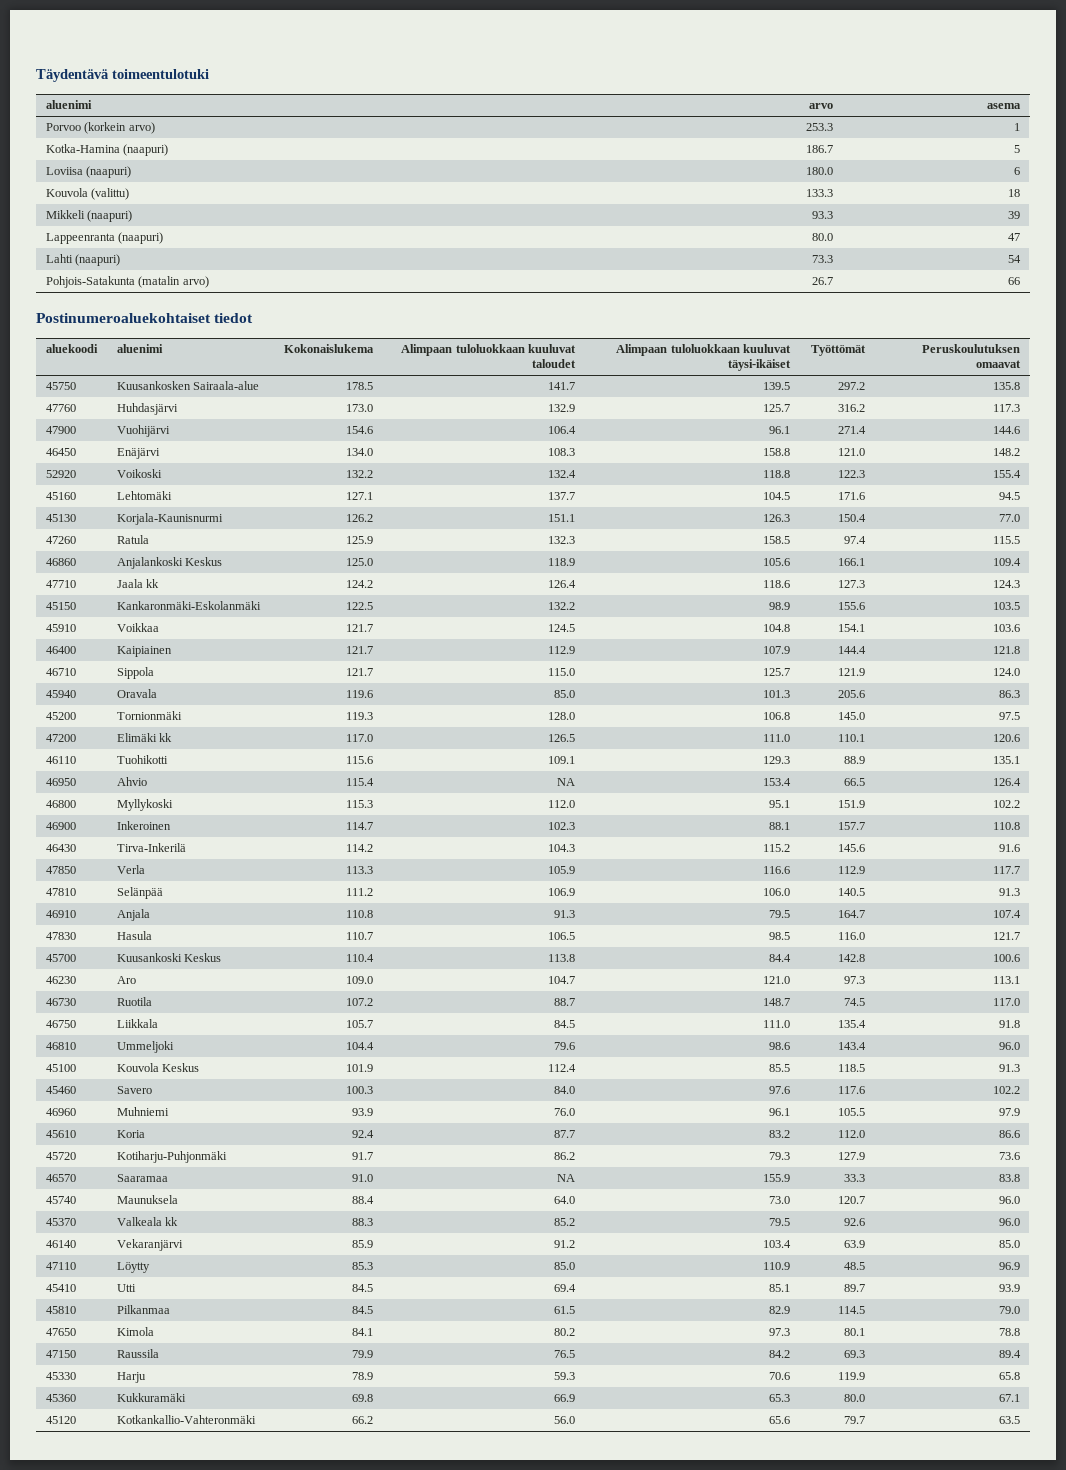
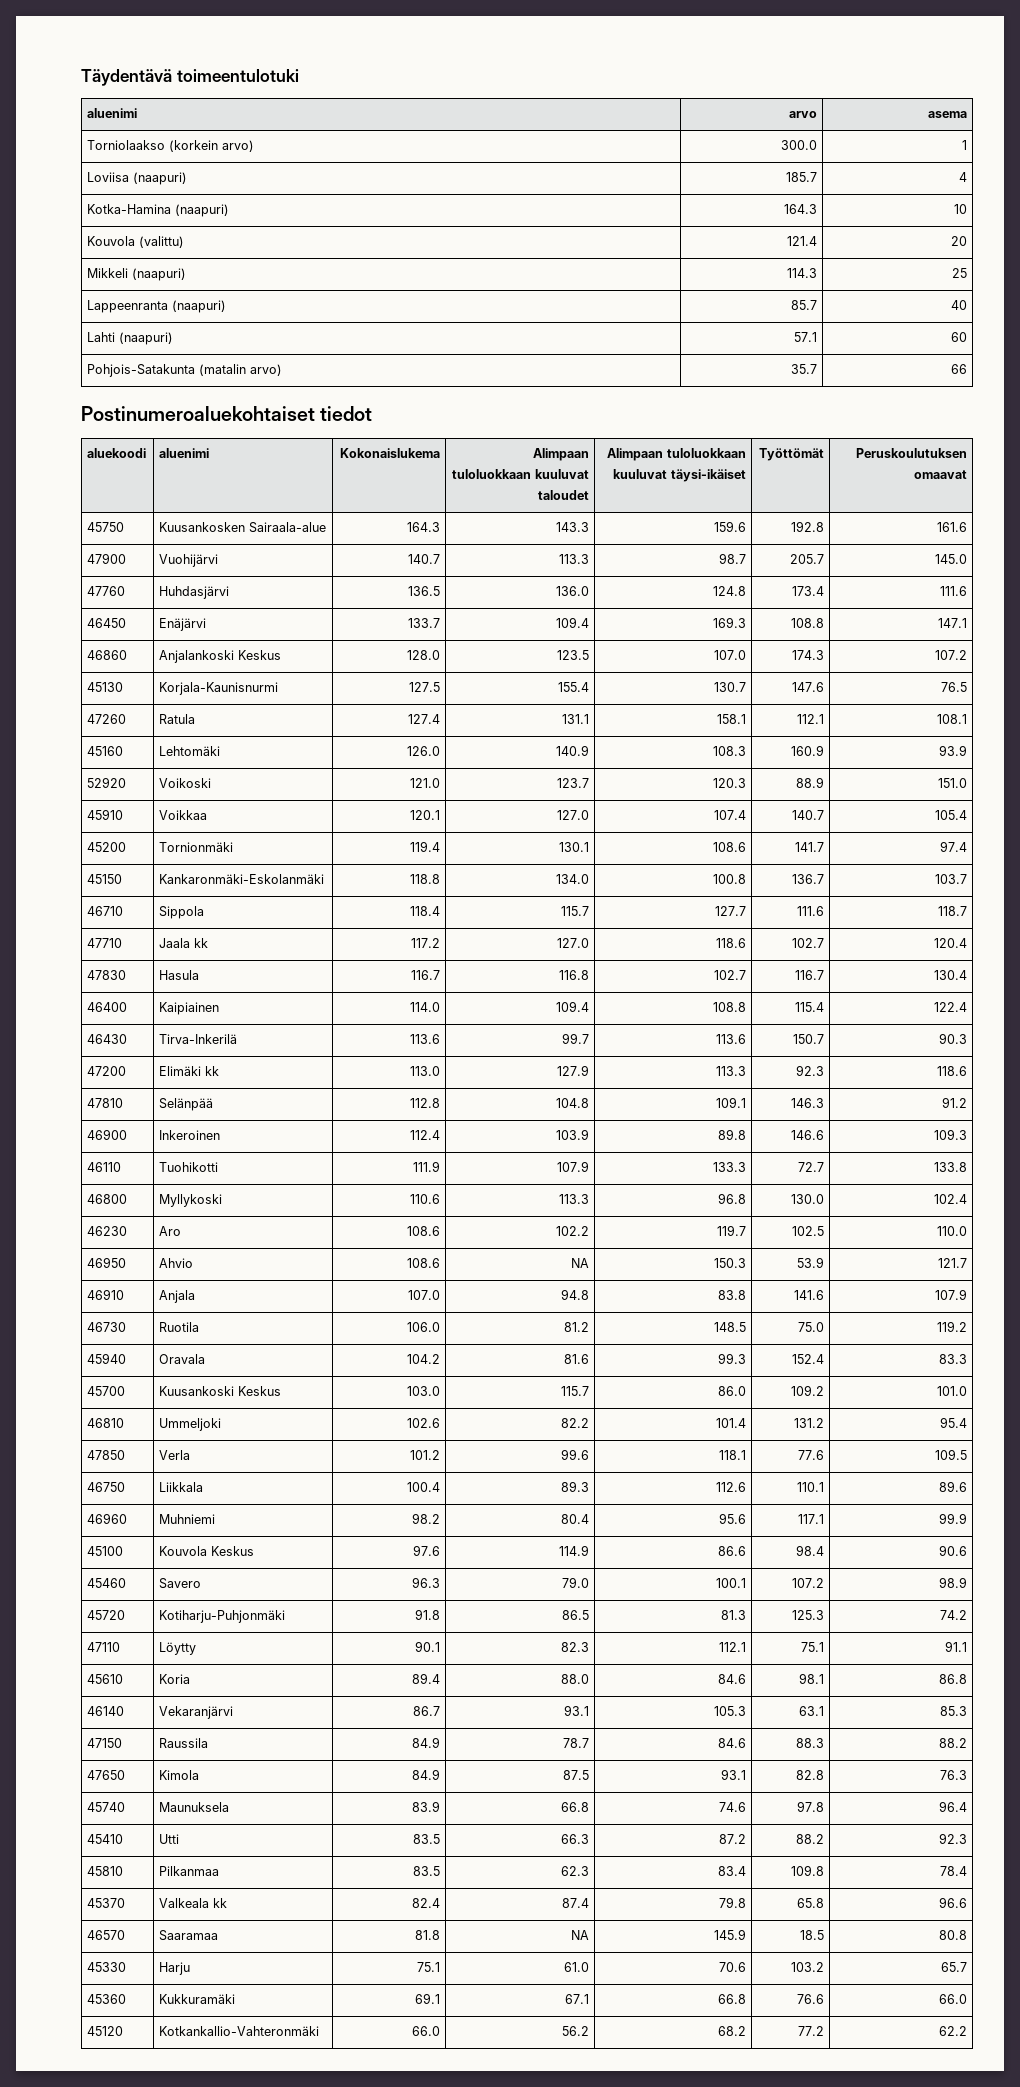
- Porvoo (korkein arvo) | 253.3 | 1
+ Torniolaakso (korkein arvo) | 300.0 | 1
- Kotka-Hamina (naapuri) | 186.7 | 5
- Loviisa (naapuri) | 180.0 | 6
+ Loviisa (naapuri) | 185.7 | 4
+ Kotka-Hamina (naapuri) | 164.3 | 10
- Kouvola (valittu) | 133.3 | 18
+ Kouvola (valittu) | 121.4 | 20
- Mikkeli (naapuri) | 93.3 | 39
+ Mikkeli (naapuri) | 114.3 | 25
- Lappeenranta (naapuri) | 80.0 | 47
+ Lappeenranta (naapuri) | 85.7 | 40
- Lahti (naapuri) | 73.3 | 54
+ Lahti (naapuri) | 57.1 | 60
- Pohjois-Satakunta (matalin arvo) | 26.7 | 66
+ Pohjois-Satakunta (matalin arvo) | 35.7 | 66
- 45750 | Kuusankosken Sairaala-alue | 178.5 | 141.7 | 139.5 | 297.2 | 135.8
- 47760 | Huhdasjärvi | 173.0 | 132.9 | 125.7 | 316.2 | 117.3
- 47900 | Vuohijärvi | 154.6 | 106.4 | 96.1 | 271.4 | 144.6
- 46450 | Enäjärvi | 134.0 | 108.3 | 158.8 | 121.0 | 148.2
- 52920 | Voikoski | 132.2 | 132.4 | 118.8 | 122.3 | 155.4
- 45160 | Lehtomäki | 127.1 | 137.7 | 104.5 | 171.6 | 94.5
- 45130 | Korjala-Kaunisnurmi | 126.2 | 151.1 | 126.3 | 150.4 | 77.0
- 47260 | Ratula | 125.9 | 132.3 | 158.5 | 97.4 | 115.5
- 46860 | Anjalankoski Keskus | 125.0 | 118.9 | 105.6 | 166.1 | 109.4
+ 45750 | Kuusankosken Sairaala-alue | 164.3 | 143.3 | 159.6 | 192.8 | 161.6
+ 47900 | Vuohijärvi | 140.7 | 113.3 | 98.7 | 205.7 | 145.0
+ 47760 | Huhdasjärvi | 136.5 | 136.0 | 124.8 | 173.4 | 111.6
+ 46450 | Enäjärvi | 133.7 | 109.4 | 169.3 | 108.8 | 147.1
+ 46860 | Anjalankoski Keskus | 128.0 | 123.5 | 107.0 | 174.3 | 107.2
+ 45130 | Korjala-Kaunisnurmi | 127.5 | 155.4 | 130.7 | 147.6 | 76.5
+ 47260 | Ratula | 127.4 | 131.1 | 158.1 | 112.1 | 108.1
+ 45160 | Lehtomäki | 126.0 | 140.9 | 108.3 | 160.9 | 93.9
+ 52920 | Voikoski | 121.0 | 123.7 | 120.3 | 88.9 | 151.0
+ 45910 | Voikkaa | 120.1 | 127.0 | 107.4 | 140.7 | 105.4
+ 45200 | Tornionmäki | 119.4 | 130.1 | 108.6 | 141.7 | 97.4
+ 45150 | Kankaronmäki-Eskolanmäki | 118.8 | 134.0 | 100.8 | 136.7 | 103.7
+ 46710 | Sippola | 118.4 | 115.7 | 127.7 | 111.6 | 118.7
- 47710 | Jaala kk | 124.2 | 126.4 | 118.6 | 127.3 | 124.3
- 45150 | Kankaronmäki-Eskolanmäki | 122.5 | 132.2 | 98.9 | 155.6 | 103.5
- 45910 | Voikkaa | 121.7 | 124.5 | 104.8 | 154.1 | 103.6
- 46400 | Kaipiainen | 121.7 | 112.9 | 107.9 | 144.4 | 121.8
- 46710 | Sippola | 121.7 | 115.0 | 125.7 | 121.9 | 124.0
- 45940 | Oravala | 119.6 | 85.0 | 101.3 | 205.6 | 86.3
- 45200 | Tornionmäki | 119.3 | 128.0 | 106.8 | 145.0 | 97.5
- 47200 | Elimäki kk | 117.0 | 126.5 | 111.0 | 110.1 | 120.6
- 46110 | Tuohikotti | 115.6 | 109.1 | 129.3 | 88.9 | 135.1
+ 47710 | Jaala kk | 117.2 | 127.0 | 118.6 | 102.7 | 120.4
+ 47830 | Hasula | 116.7 | 116.8 | 102.7 | 116.7 | 130.4
+ 46400 | Kaipiainen | 114.0 | 109.4 | 108.8 | 115.4 | 122.4
+ 46430 | Tirva-Inkerilä | 113.6 | 99.7 | 113.6 | 150.7 | 90.3
+ 47200 | Elimäki kk | 113.0 | 127.9 | 113.3 | 92.3 | 118.6
+ 47810 | Selänpää | 112.8 | 104.8 | 109.1 | 146.3 | 91.2
+ 46900 | Inkeroinen | 112.4 | 103.9 | 89.8 | 146.6 | 109.3
+ 46110 | Tuohikotti | 111.9 | 107.9 | 133.3 | 72.7 | 133.8
+ 46800 | Myllykoski | 110.6 | 113.3 | 96.8 | 130.0 | 102.4
+ 46230 | Aro | 108.6 | 102.2 | 119.7 | 102.5 | 110.0
- 46950 | Ahvio | 115.4 | NA | 153.4 | 66.5 | 126.4
- 46800 | Myllykoski | 115.3 | 112.0 | 95.1 | 151.9 | 102.2
- 46900 | Inkeroinen | 114.7 | 102.3 | 88.1 | 157.7 | 110.8
- 46430 | Tirva-Inkerilä | 114.2 | 104.3 | 115.2 | 145.6 | 91.6
- 47850 | Verla | 113.3 | 105.9 | 116.6 | 112.9 | 117.7
- 47810 | Selänpää | 111.2 | 106.9 | 106.0 | 140.5 | 91.3
- 46910 | Anjala | 110.8 | 91.3 | 79.5 | 164.7 | 107.4
- 47830 | Hasula | 110.7 | 106.5 | 98.5 | 116.0 | 121.7
- 45700 | Kuusankoski Keskus | 110.4 | 113.8 | 84.4 | 142.8 | 100.6
- 46230 | Aro | 109.0 | 104.7 | 121.0 | 97.3 | 113.1
- 46730 | Ruotila | 107.2 | 88.7 | 148.7 | 74.5 | 117.0
- 46750 | Liikkala | 105.7 | 84.5 | 111.0 | 135.4 | 91.8
- 46810 | Ummeljoki | 104.4 | 79.6 | 98.6 | 143.4 | 96.0
- 45100 | Kouvola Keskus | 101.9 | 112.4 | 85.5 | 118.5 | 91.3
- 45460 | Savero | 100.3 | 84.0 | 97.6 | 117.6 | 102.2
- 46960 | Muhniemi | 93.9 | 76.0 | 96.1 | 105.5 | 97.9
- 45610 | Koria | 92.4 | 87.7 | 83.2 | 112.0 | 86.6
- 45720 | Kotiharju-Puhjonmäki | 91.7 | 86.2 | 79.3 | 127.9 | 73.6
- 46570 | Saaramaa | 91.0 | NA | 155.9 | 33.3 | 83.8
- 45740 | Maunuksela | 88.4 | 64.0 | 73.0 | 120.7 | 96.0
- 45370 | Valkeala kk | 88.3 | 85.2 | 79.5 | 92.6 | 96.0
- 46140 | Vekaranjärvi | 85.9 | 91.2 | 103.4 | 63.9 | 85.0
- 47110 | Löytty | 85.3 | 85.0 | 110.9 | 48.5 | 96.9
- 45410 | Utti | 84.5 | 69.4 | 85.1 | 89.7 | 93.9
- 45810 | Pilkanmaa | 84.5 | 61.5 | 82.9 | 114.5 | 79.0
- 47650 | Kimola | 84.1 | 80.2 | 97.3 | 80.1 | 78.8
- 47150 | Raussila | 79.9 | 76.5 | 84.2 | 69.3 | 89.4
+ 46950 | Ahvio | 108.6 | NA | 150.3 | 53.9 | 121.7
+ 46910 | Anjala | 107.0 | 94.8 | 83.8 | 141.6 | 107.9
+ 46730 | Ruotila | 106.0 | 81.2 | 148.5 | 75.0 | 119.2
+ 45940 | Oravala | 104.2 | 81.6 | 99.3 | 152.4 | 83.3
+ 45700 | Kuusankoski Keskus | 103.0 | 115.7 | 86.0 | 109.2 | 101.0
+ 46810 | Ummeljoki | 102.6 | 82.2 | 101.4 | 131.2 | 95.4
+ 47850 | Verla | 101.2 | 99.6 | 118.1 | 77.6 | 109.5
+ 46750 | Liikkala | 100.4 | 89.3 | 112.6 | 110.1 | 89.6
+ 46960 | Muhniemi | 98.2 | 80.4 | 95.6 | 117.1 | 99.9
+ 45100 | Kouvola Keskus | 97.6 | 114.9 | 86.6 | 98.4 | 90.6
+ 45460 | Savero | 96.3 | 79.0 | 100.1 | 107.2 | 98.9
+ 45720 | Kotiharju-Puhjonmäki | 91.8 | 86.5 | 81.3 | 125.3 | 74.2
+ 47110 | Löytty | 90.1 | 82.3 | 112.1 | 75.1 | 91.1
+ 45610 | Koria | 89.4 | 88.0 | 84.6 | 98.1 | 86.8
+ 46140 | Vekaranjärvi | 86.7 | 93.1 | 105.3 | 63.1 | 85.3
+ 47150 | Raussila | 84.9 | 78.7 | 84.6 | 88.3 | 88.2
+ 47650 | Kimola | 84.9 | 87.5 | 93.1 | 82.8 | 76.3
+ 45740 | Maunuksela | 83.9 | 66.8 | 74.6 | 97.8 | 96.4
+ 45410 | Utti | 83.5 | 66.3 | 87.2 | 88.2 | 92.3
+ 45810 | Pilkanmaa | 83.5 | 62.3 | 83.4 | 109.8 | 78.4
+ 45370 | Valkeala kk | 82.4 | 87.4 | 79.8 | 65.8 | 96.6
+ 46570 | Saaramaa | 81.8 | NA | 145.9 | 18.5 | 80.8
- 45330 | Harju | 78.9 | 59.3 | 70.6 | 119.9 | 65.8
+ 45330 | Harju | 75.1 | 61.0 | 70.6 | 103.2 | 65.7
- 45360 | Kukkuramäki | 69.8 | 66.9 | 65.3 | 80.0 | 67.1
- 45120 | Kotkankallio-Vahteronmäki | 66.2 | 56.0 | 65.6 | 79.7 | 63.5
+ 45360 | Kukkuramäki | 69.1 | 67.1 | 66.8 | 76.6 | 66.0
+ 45120 | Kotkankallio-Vahteronmäki | 66.0 | 56.2 | 68.2 | 77.2 | 62.2

